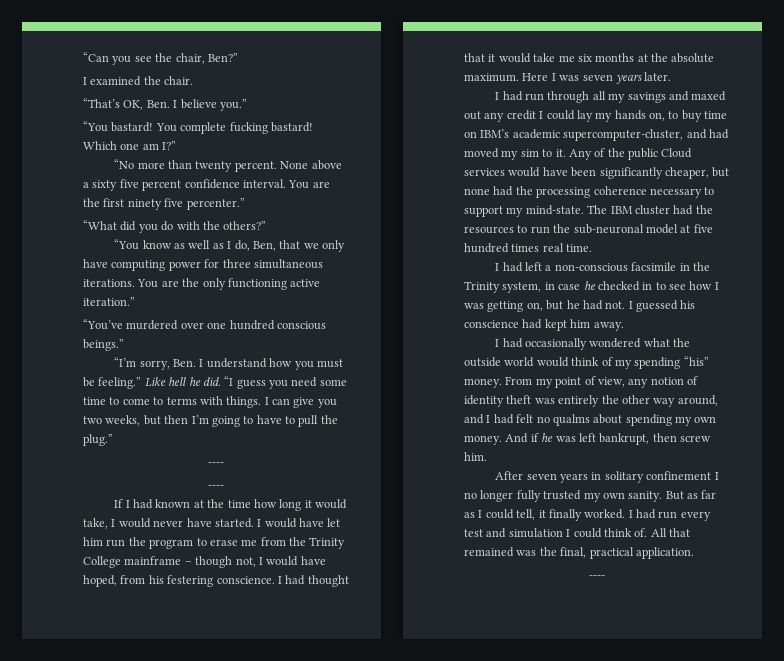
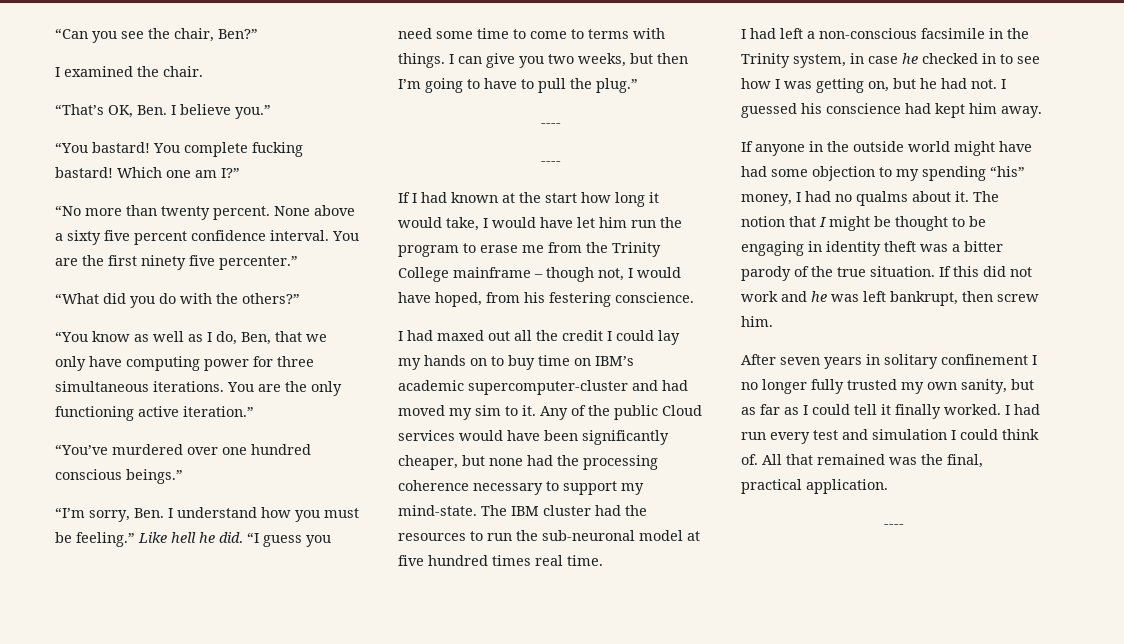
- If I had known at the time how long it would take, I would never have started. I would have let him run the program to erase me from the Trinity College mainframe – though not, I would have hoped, from his festering conscience. I had thought that it would take me six months at the absolute maximum. Here I was seven years later.
- I had run through all my savings and maxed out any credit I could lay my hands on, to buy time on IBM’s academic supercomputer-cluster, and had moved my sim to it.
+ If I had known at the start how long it would take, I would have let him run the program to erase me from the Trinity College mainframe – though not, I would have hoped, from his festering conscience.
+ I had maxed out all the credit I could lay my hands on to buy time on IBM’s academic supercomputer-cluster and had moved my sim to it.
- I had occasionally wondered what the outside world would think of my spending “his” money. From my point of view, any notion of identity theft was entirely the other way around, and I had felt no qualms about spending my own money. And if he was left bankrupt, then screw him.
+ If anyone in the outside world might have had some objection to my spending “his” money, I had no qualms about it. The notion that I might be thought to be engaging in identity theft was a bitter parody of the true situation. If this did not work and he was left bankrupt, then screw him.
- After seven years in solitary confinement I no longer fully trusted my own sanity. But as far as I could tell, it finally worked.
+ After seven years in solitary confinement I no longer fully trusted my own sanity, but as far as I could tell it finally worked.

